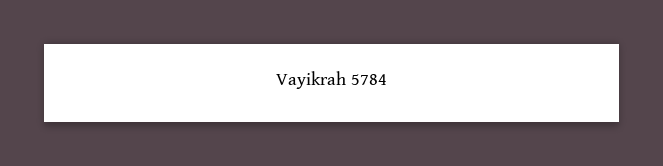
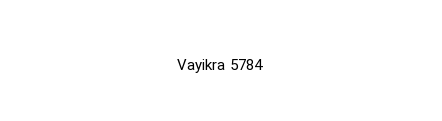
- Vayikrah 5784
+ Vayikra 5784

